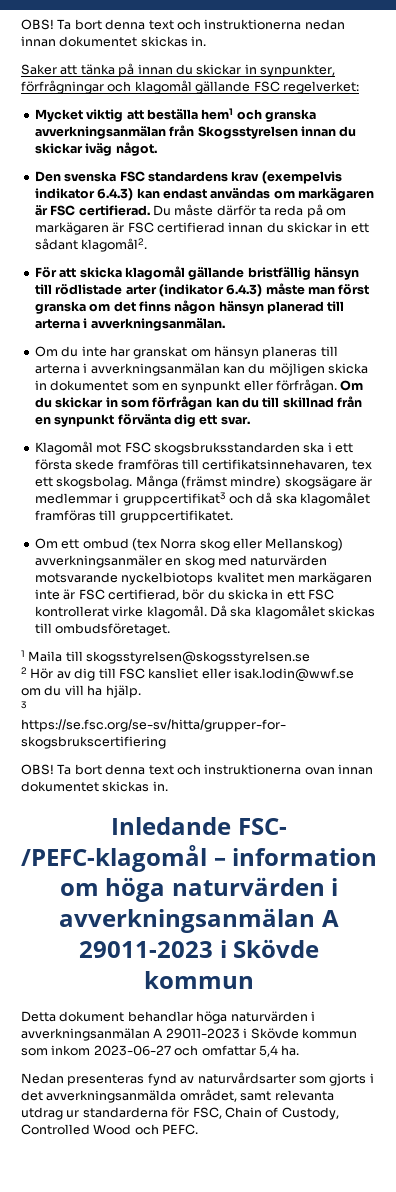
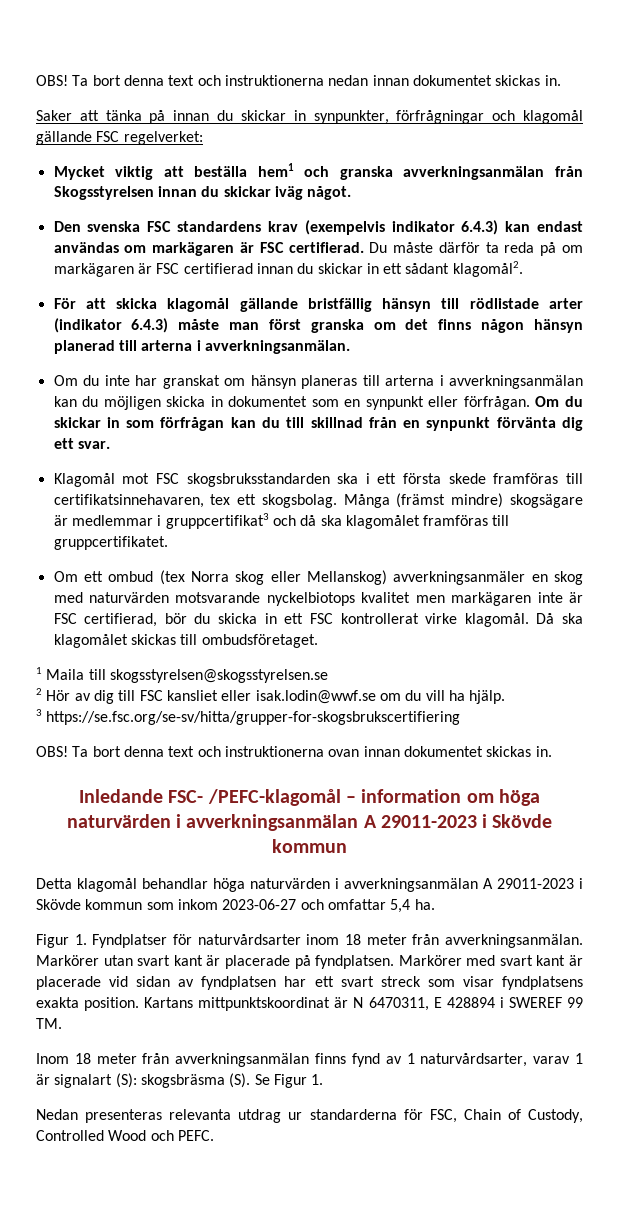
- Detta dokument behandlar höga naturvärden i avverkningsanmälan A 29011-2023 i Skövde kommun som inkom 2023-06-27 och omfattar 5,4 ha.
+ Detta klagomål behandlar höga naturvärden i avverkningsanmälan A 29011-2023 i Skövde kommun som inkom 2023-06-27 och omfattar 5,4 ha.
- Nedan presenteras fynd av naturvårdsarter som gjorts i det avverkningsanmälda området, samt relevanta utdrag ur standarderna för FSC, Chain of Custody, Controlled Wood och PEFC.
+ Figur 1. Fyndplatser för naturvårdsarter inom 18 meter från avverkningsanmälan. Markörer utan svart kant är placerade på fyndplatsen. Markörer med svart kant är placerade vid sidan av fyndplatsen har ett svart streck som visar fyndplatsens exakta position. Kartans mittpunktskoordinat är N 6470311, E 428894 i SWEREF 99 TM.
+ Inom 18 meter från avverkningsanmälan finns fynd av 1 naturvårdsarter, varav 1 är signalart (S): skogsbräsma (S). Se Figur 1.
+ Nedan presenteras relevanta utdrag ur standarderna för FSC, Chain of Custody, Controlled Wood och PEFC.

